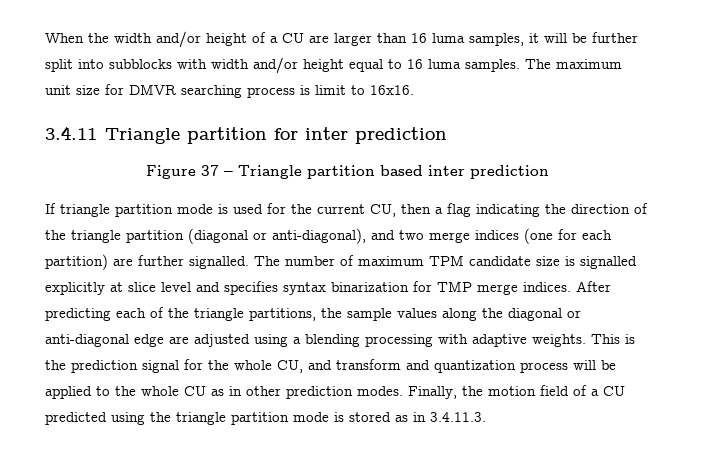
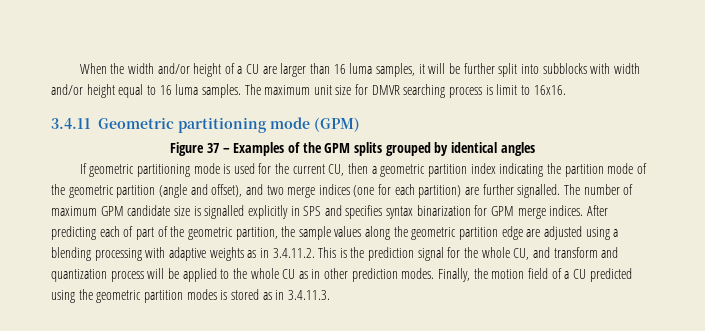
- 3.4.11 Triangle partition for inter prediction
- Figure 37 – Triangle partition based inter prediction
+ 3.4.11 Geometric partitioning mode (GPM)
+ Figure 37 – Examples of the GPM splits grouped by identical angles
- If triangle partition mode is used for the current CU, then a flag indicating the direction of the triangle partition (diagonal or anti-diagonal), and two merge indices (one for each partition) are further signalled.
+ If geometric partitioning mode is used for the current CU, then a geometric partition index indicating the partition mode of the geometric partition (angle and offset), and two merge indices (one for each partition) are further signalled.
- The number of maximum TPM candidate size is signalled explicitly at slice level and specifies syntax binarization for TMP merge indices.
+ The number of maximum GPM candidate size is signalled explicitly in SPS and specifies syntax binarization for GPM merge indices.
- After predicting each of the triangle partitions, the sample values along the diagonal or anti-diagonal edge are adjusted using a blending processing with adaptive weights. This is the prediction signal for the whole CU, and transform and quantization process will be applied to the whole CU as in other prediction modes.
+ After predicting each of part of the geometric partition, the sample values along the geometric partition edge are adjusted using a blending processing with adaptive weights as in 3.4.11.2. This is the prediction signal for the whole CU, and transform and quantization process will be applied to the whole CU as in other prediction modes.
- Finally, the motion field of a CU predicted using the triangle partition mode is stored as in 3.4.11.3.
+ Finally, the motion field of a CU predicted using the geometric partition modes is stored as in 3.4.11.3.

